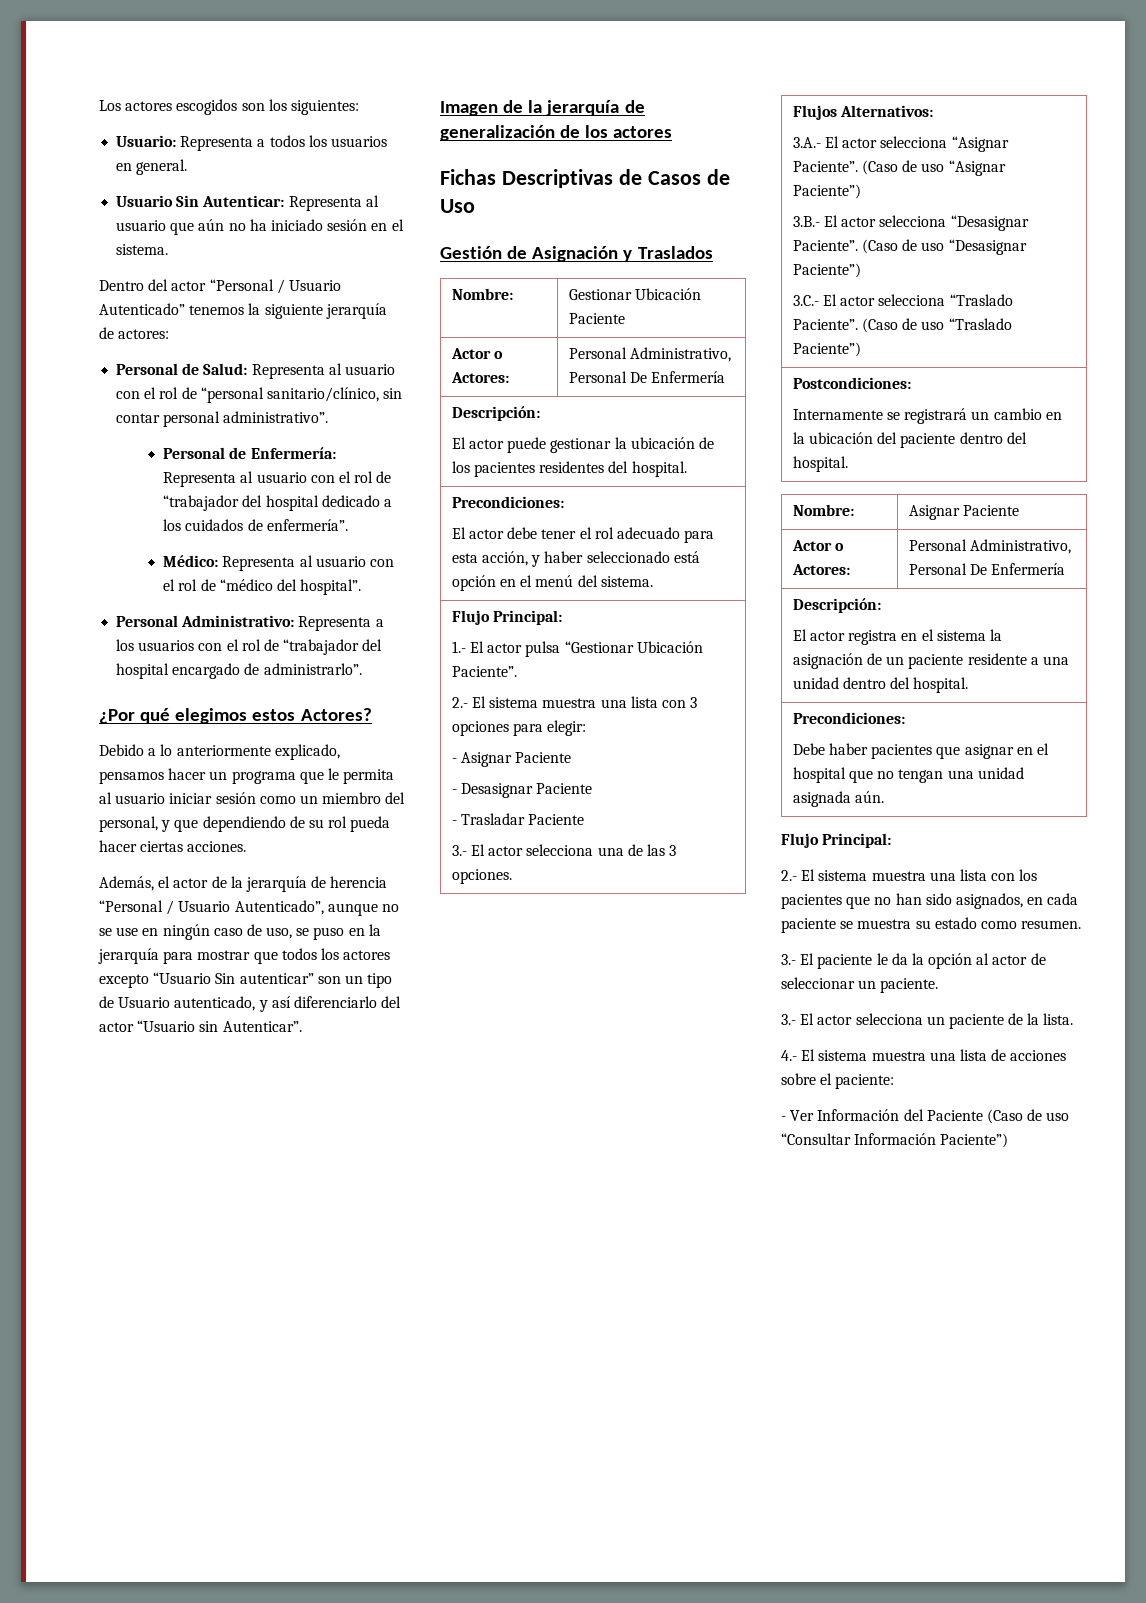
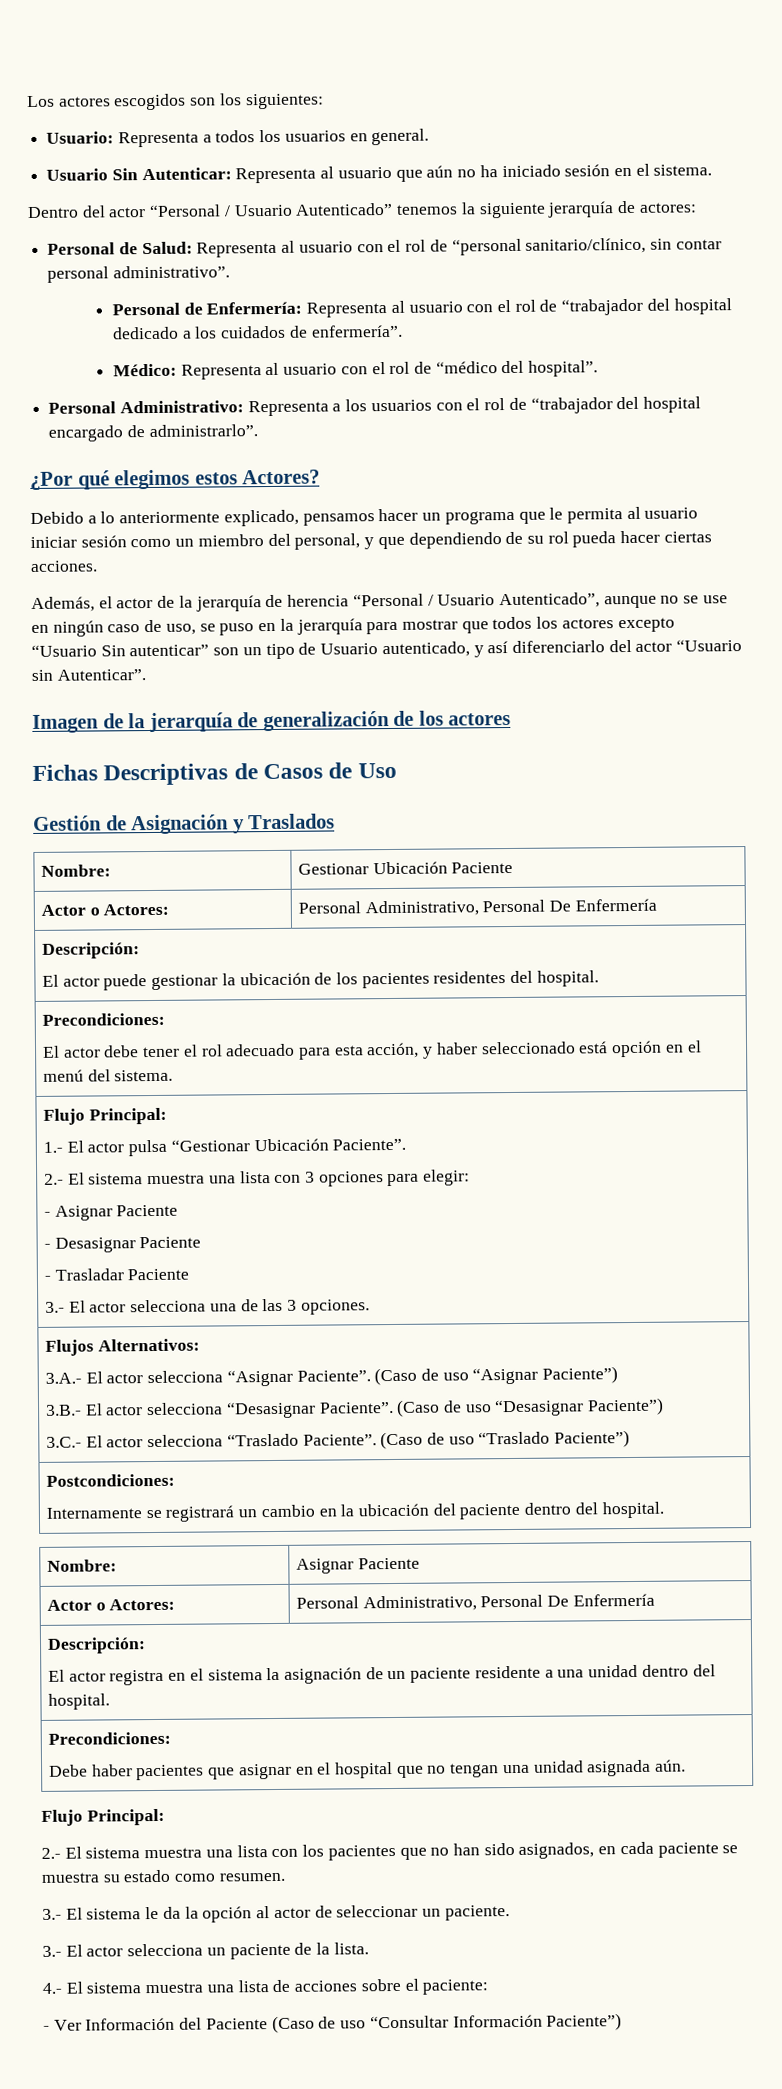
- 3.- El paciente le da la opción al actor de seleccionar un paciente.
+ 3.- El sistema le da la opción al actor de seleccionar un paciente.

